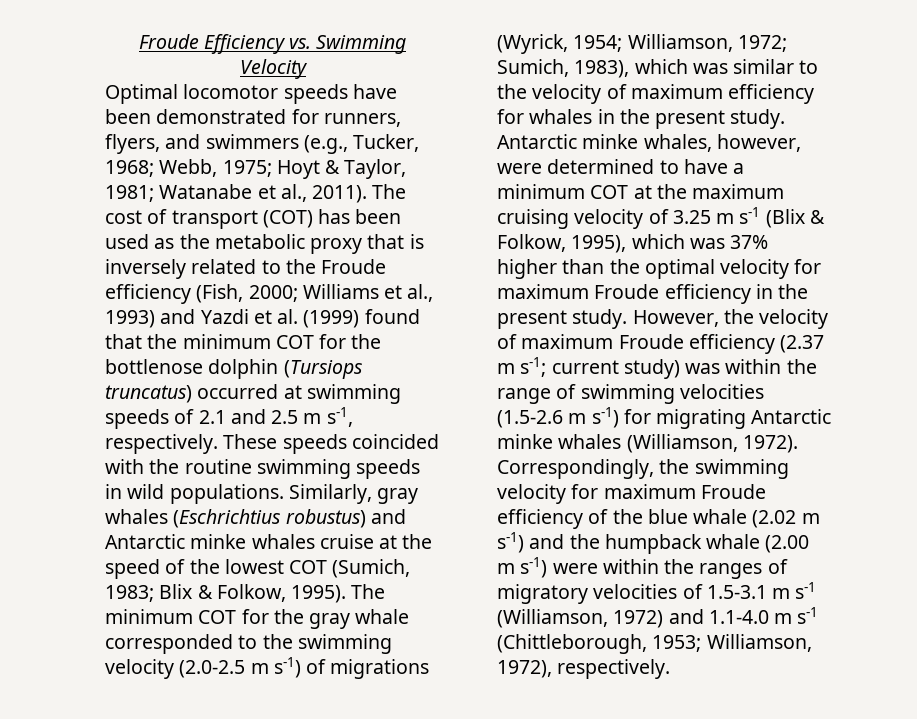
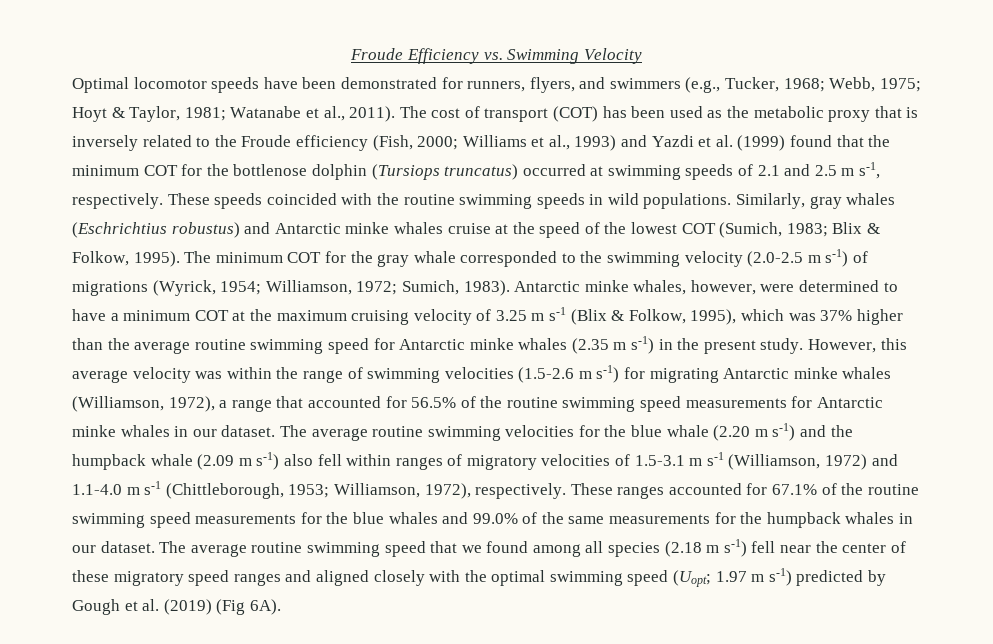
- The minimum COT for the gray whale corresponded to the swimming velocity (2.0-2.5 m s-1) of migrations (Wyrick, 1954; Williamson, 1972; Sumich, 1983), which was similar to the velocity of maximum efficiency for whales in the present study.
+ The minimum COT for the gray whale corresponded to the swimming velocity (2.0-2.5 m s-1) of migrations (Wyrick, 1954; Williamson, 1972; Sumich, 1983).
- Antarctic minke whales, however, were determined to have a minimum COT at the maximum cruising velocity of 3.25 m s-1 (Blix & Folkow, 1995), which was 37% higher than the optimal velocity for maximum Froude efficiency in the present study.
+ Antarctic minke whales, however, were determined to have a minimum COT at the maximum cruising velocity of 3.25 m s-1 (Blix & Folkow, 1995), which was 37% higher than the average routine swimming speed for Antarctic minke whales (2.35 m s-1) in the present study.
- However, the velocity of maximum Froude efficiency (2.37 m s-1; current study) was within the range of swimming velocities (1.5-2.6 m s-1) for migrating Antarctic minke whales (Williamson, 1972). Correspondingly, the swimming velocity for maximum Froude efficiency of the blue whale (2.02 m s-1) and the humpback whale (2.00 m s-1) were within the ranges of migratory velocities of 1.5-3.1 m s-1 (Williamson, 1972) and 1.1-4.0 m s-1 (Chittleborough, 1953; Williamson, 1972), respectively.
+ However, this average velocity was within the range of swimming velocities (1.5-2.6 m s-1) for migrating Antarctic minke whales (Williamson, 1972), a range that accounted for 56.5% of the routine swimming speed measurements for Antarctic minke whales in our dataset. The average routine swimming velocities for the blue whale (2.20 m s-1) and the humpback whale (2.09 m s-1) also fell within ranges of migratory velocities of 1.5-3.1 m s-1 (Williamson, 1972) and 1.1-4.0 m s-1 (Chittleborough, 1953; Williamson, 1972), respectively.
+ These ranges accounted for 67.1% of the routine swimming speed measurements for the blue whales and 99.0% of the same measurements for the humpback whales in our dataset. The average routine swimming speed that we found among all species (2.18 m s-1) fell near the center of these migratory speed ranges and aligned closely with the optimal swimming speed (Uopt; 1.97 m s-1) predicted by Gough et al. (2019) (Fig 6A).

